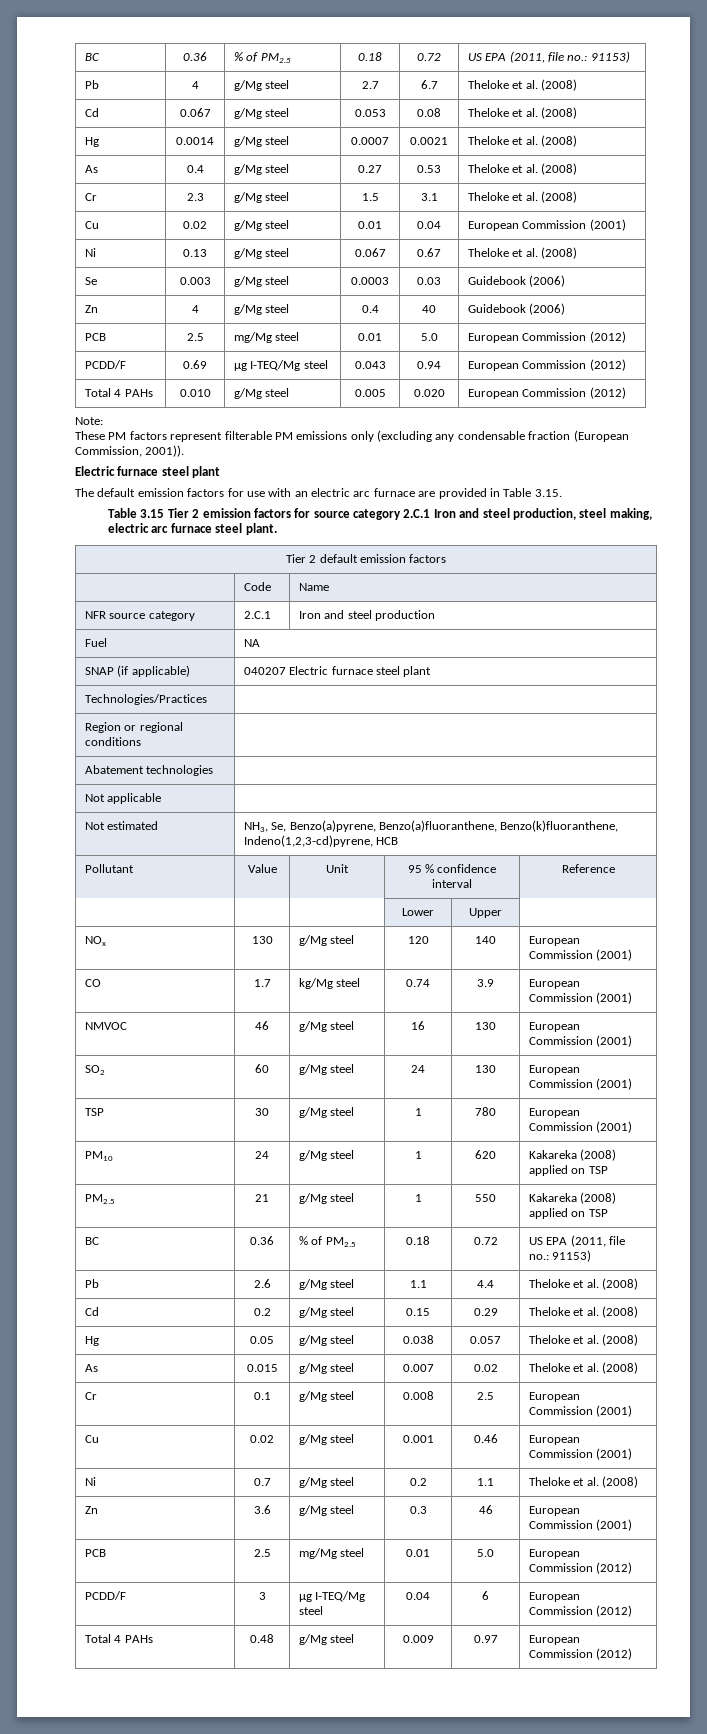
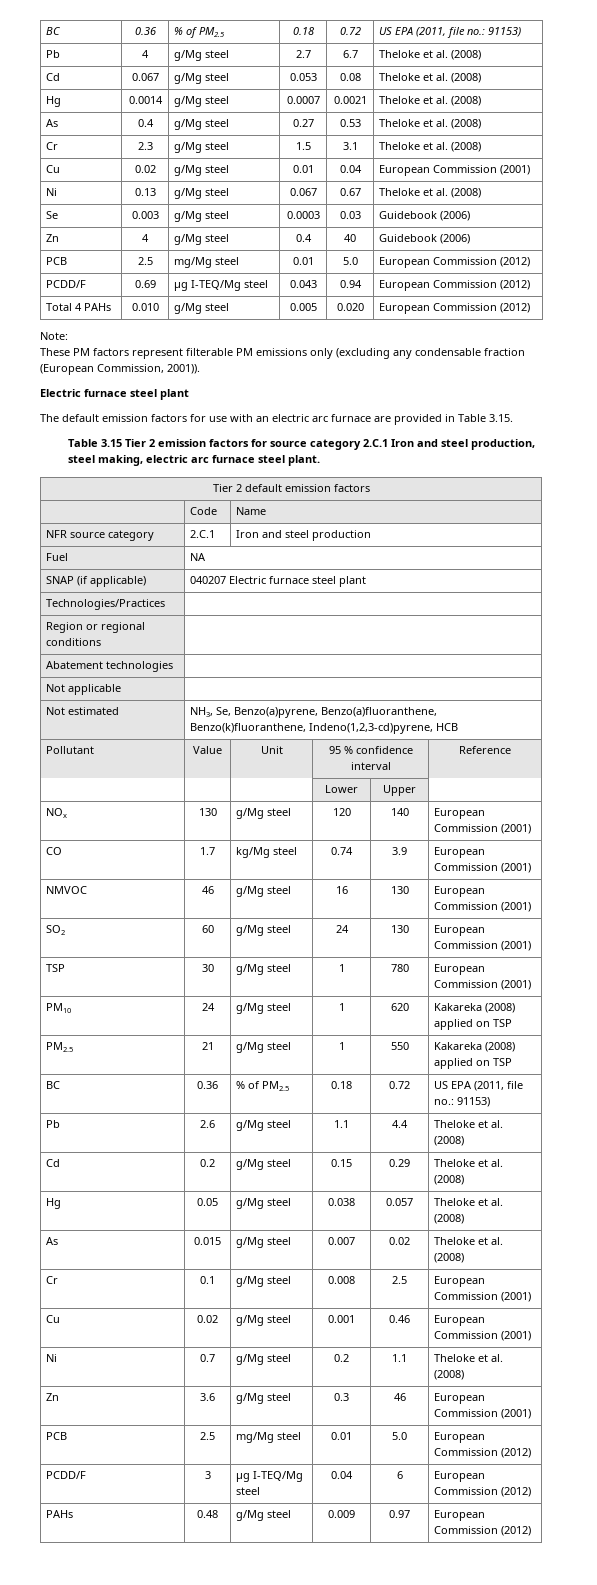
- Total 4 PAHs | 0.48 | g/Mg steel | 0.009 | 0.97 | European Commission (2012)
+ PAHs | 0.48 | g/Mg steel | 0.009 | 0.97 | European Commission (2012)

